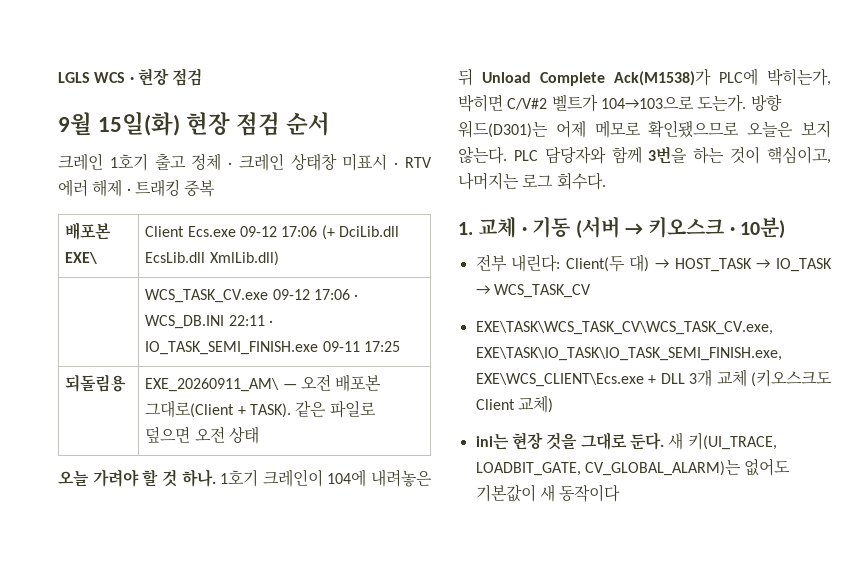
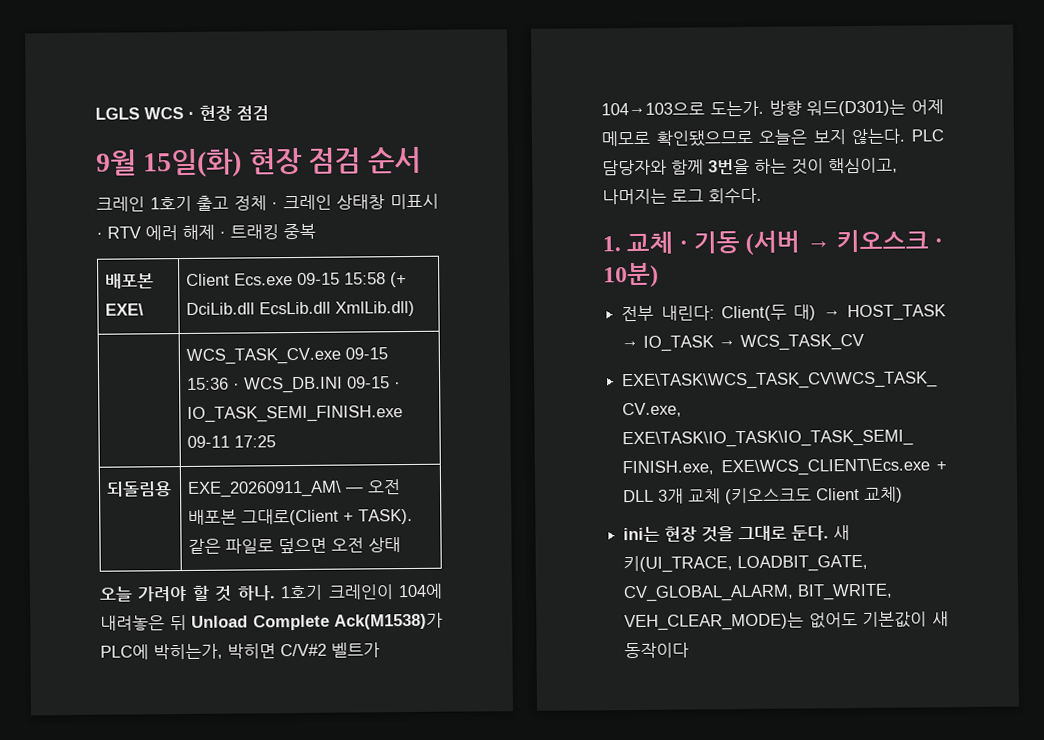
- 배포본 EXE\ | Client Ecs.exe 09-12 17:06 (+ DciLib.dll EcsLib.dll XmlLib.dll)
+ 배포본 EXE\ | Client Ecs.exe 09-15 15:58 (+ DciLib.dll EcsLib.dll XmlLib.dll)
- | WCS_TASK_CV.exe 09-12 17:06 · WCS_DB.INI 22:11 · IO_TASK_SEMI_FINISH.exe 09-11 17:25
+ | WCS_TASK_CV.exe 09-15 15:36 · WCS_DB.INI 09-15 · IO_TASK_SEMI_FINISH.exe 09-11 17:25
- 새 키(UI_TRACE, LOADBIT_GATE, CV_GLOBAL_ALARM)는 없어도 기본값이 새 동작이다
+ 새 키(UI_TRACE, LOADBIT_GATE, CV_GLOBAL_ALARM, BIT_WRITE, VEH_CLEAR_MODE)는 없어도 기본값이 새 동작이다

